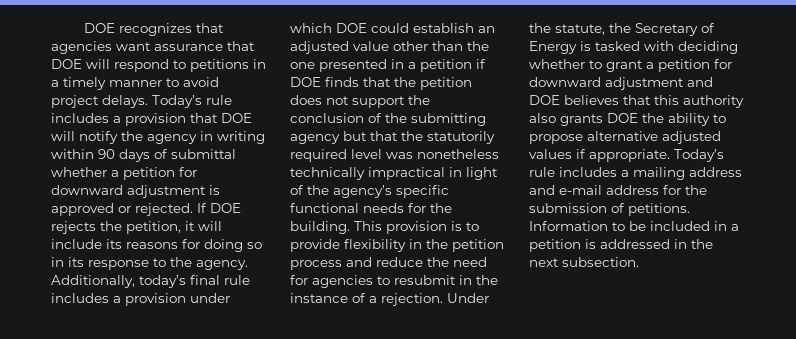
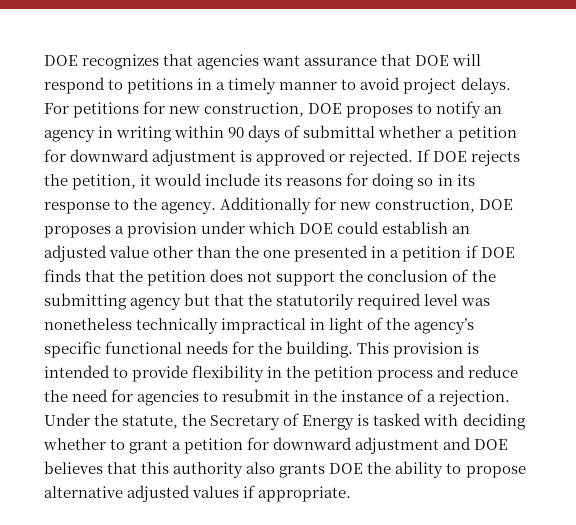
- Today’s rule includes a provision that DOE will notify the agency in writing within 90 days of submittal whether a petition for downward adjustment is approved or rejected.
+ For petitions for new construction, DOE proposes to notify an agency in writing within 90 days of submittal whether a petition for downward adjustment is approved or rejected.
- If DOE rejects the petition, it will include its reasons for doing so in its response to the agency.
+ If DOE rejects the petition, it would include its reasons for doing so in its response to the agency.
- Additionally, today’s final rule includes a provision under which DOE could establish an adjusted value other than the one presented in a petition if DOE finds that the petition does not support the conclusion of the submitting agency but that the statutorily required level was nonetheless technically impractical in light of the agency’s specific functional needs for the building.
+ Additionally for new construction, DOE proposes a provision under which DOE could establish an adjusted value other than the one presented in a petition if DOE finds that the petition does not support the conclusion of the submitting agency but that the statutorily required level was nonetheless technically impractical in light of the agency’s specific functional needs for the building.
- This provision is to provide flexibility in the petition process and reduce the need for agencies to resubmit in the instance of a rejection.
+ This provision is intended to provide flexibility in the petition process and reduce the need for agencies to resubmit in the instance of a rejection.
- Today’s rule includes a mailing address and e-mail address for the submission of petitions. Information to be included in a petition is addressed in the next subsection.

